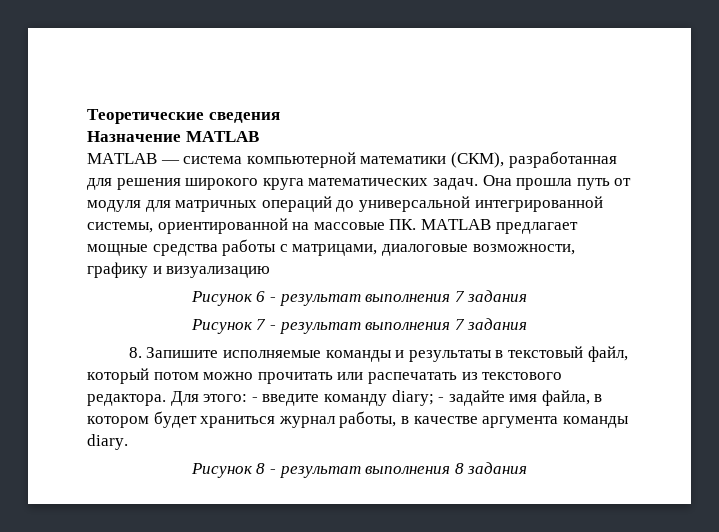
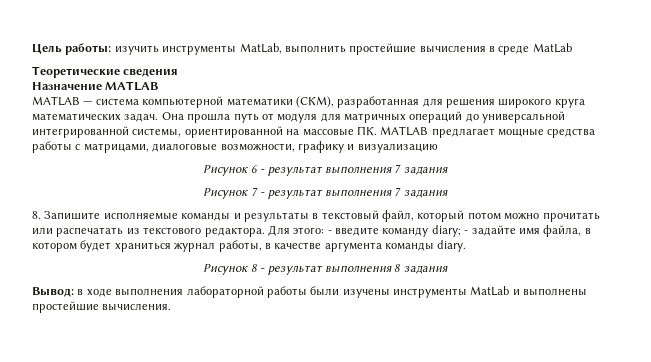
+ Цель работы: изучить инструменты MatLab, выполнить простейшие вычисления в среде MatLab
+ Вывод: в ходе выполнения лабораторной работы были изучены инструменты MatLab и выполнены простейшие вычисления.

